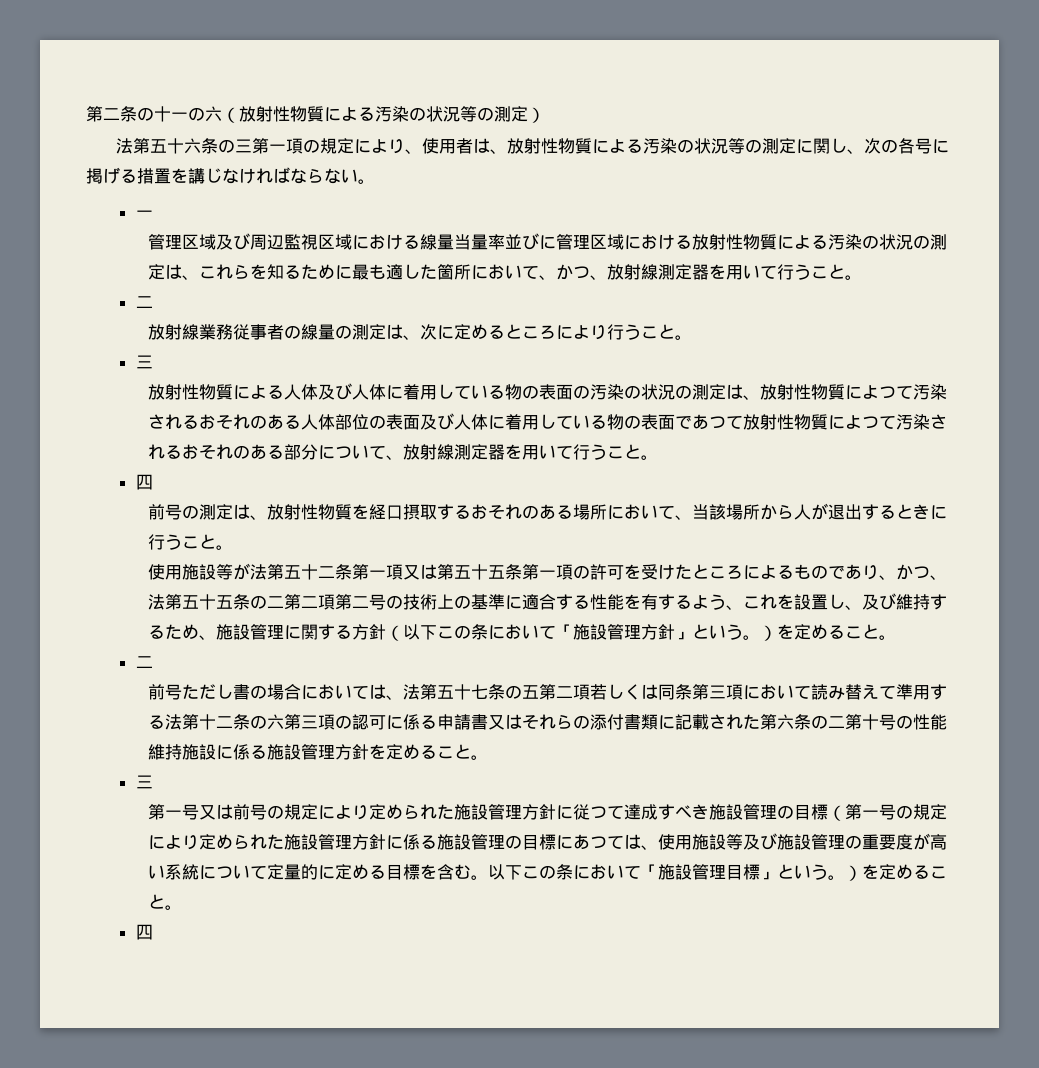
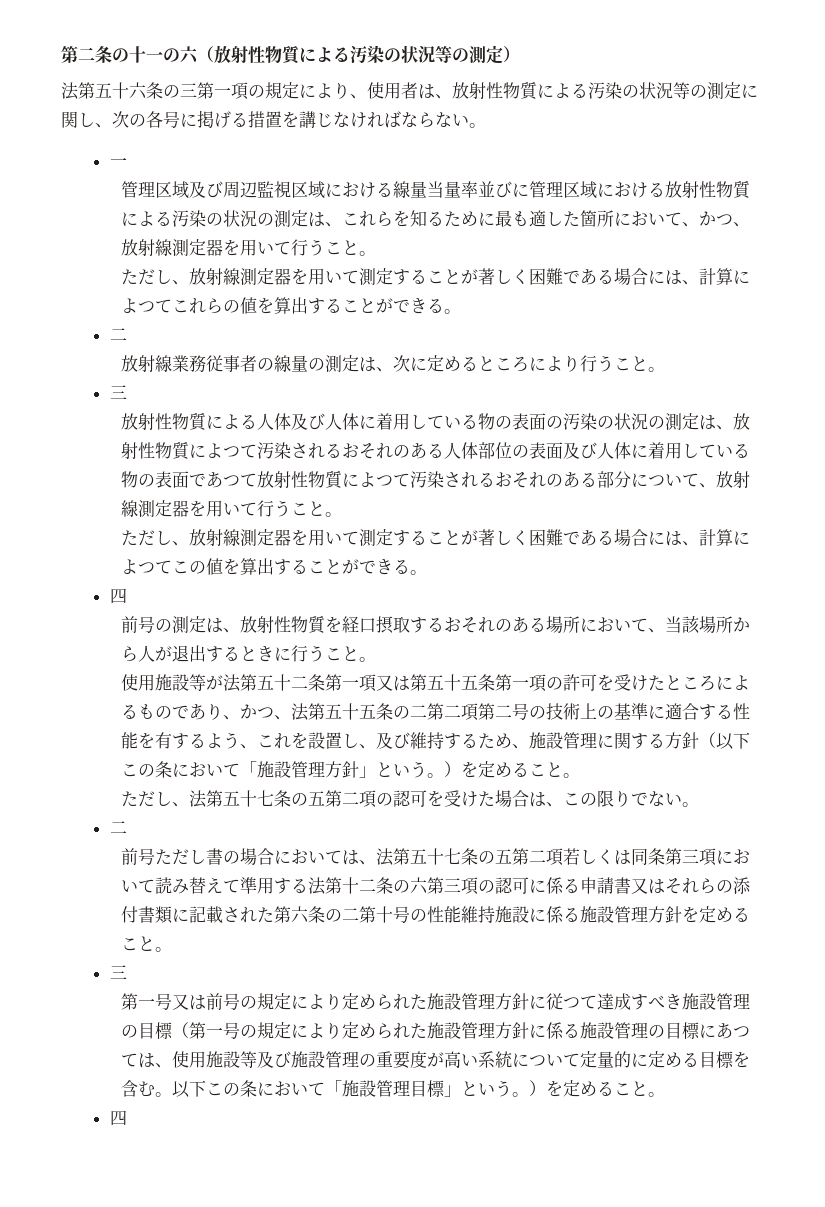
+ ただし、放射線測定器を用いて測定することが著しく困難である場合には、計算によつてこれらの値を算出することができる。
+ ただし、放射線測定器を用いて測定することが著しく困難である場合には、計算によつてこの値を算出することができる。
+ ただし、法第五十七条の五第二項の認可を受けた場合は、この限りでない。

